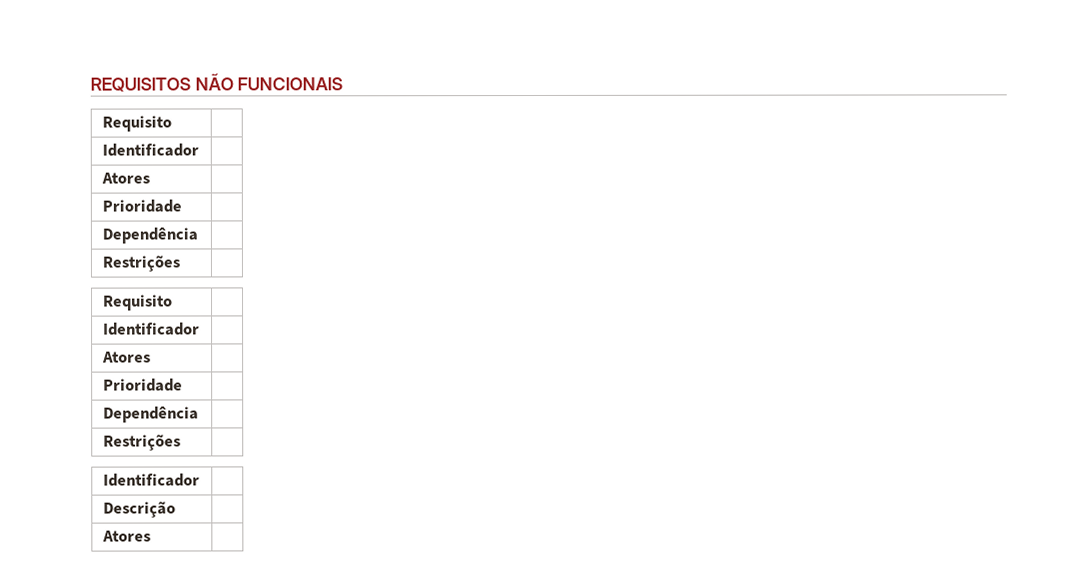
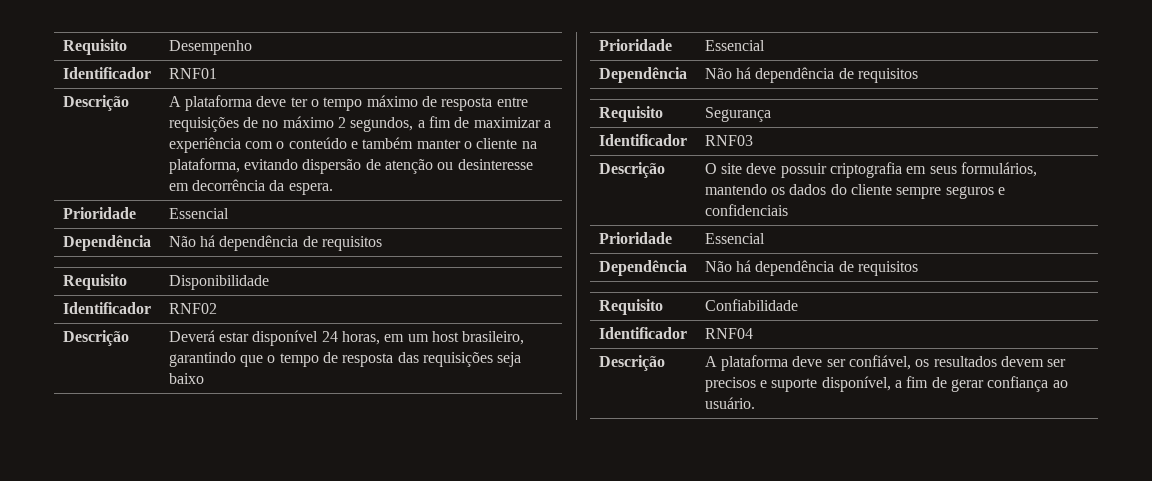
- REQUISITOS NÃO FUNCIONAIS
- Requisito |
- Identificador |
- Atores |
- Prioridade |
- Dependência |
- Restrições |
- Requisito |
- Identificador |
- Atores |
- Prioridade |
- Dependência |
- Restrições |
- Identificador |
- Descrição |
- Atores |
+ Requisito | Desempenho
+ Identificador | RNF01
+ Descrição | A plataforma deve ter o tempo máximo de resposta entre requisições de no máximo 2 segundos, a fim de maximizar a experiência com o conteúdo e também manter o cliente na plataforma, evitando dispersão de atenção ou desinteresse em decorrência da espera.
+ Prioridade | Essencial
+ Dependência | Não há dependência de requisitos
+ Requisito | Disponibilidade
+ Identificador | RNF02
+ Descrição | Deverá estar disponível 24 horas, em um host brasileiro, garantindo que o tempo de resposta das requisições seja baixo
+ Prioridade | Essencial
+ Dependência | Não há dependência de requisitos
+ Requisito | Segurança
+ Identificador | RNF03
+ Descrição | O site deve possuir criptografia em seus formulários, mantendo os dados do cliente sempre seguros e confidenciais
+ Prioridade | Essencial
+ Dependência | Não há dependência de requisitos
+ Requisito | Confiabilidade
+ Identificador | RNF04
+ Descrição | A plataforma deve ser confiável, os resultados devem ser precisos e suporte disponível, a fim de gerar confiança ao usuário.

